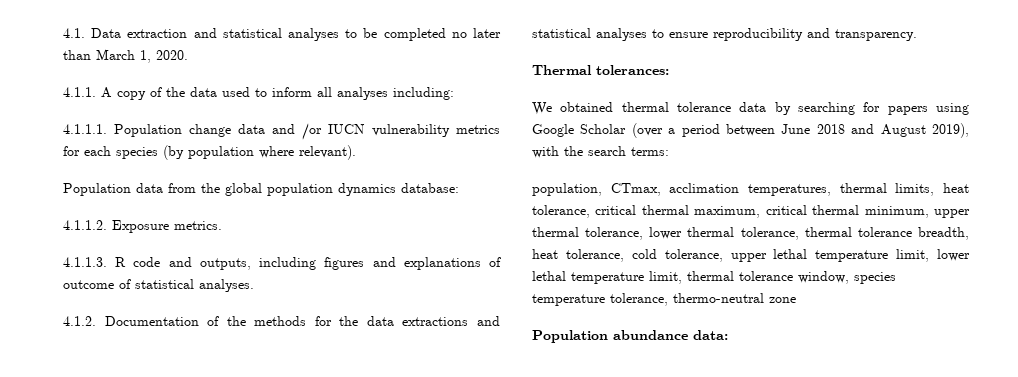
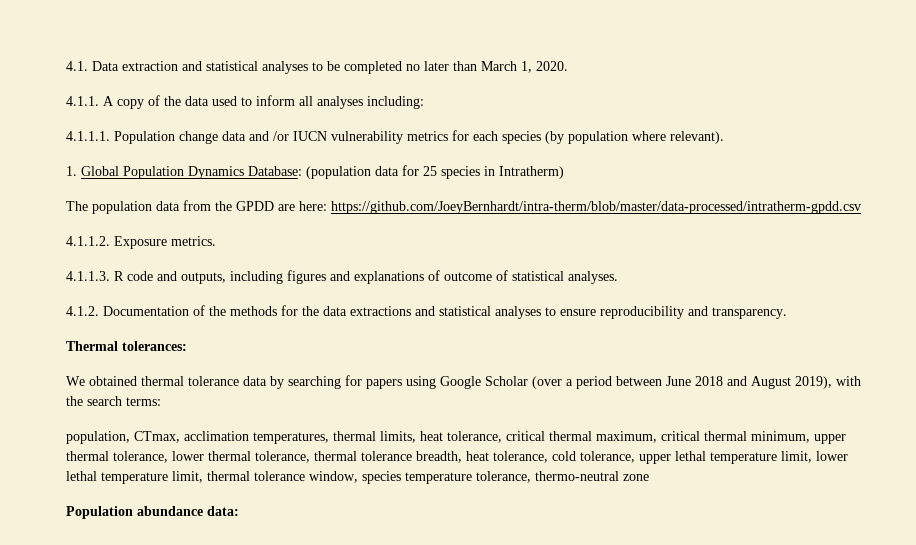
- Population data from the global population dynamics database:
+ 1. Global Population Dynamics Database: (population data for 25 species in Intratherm)
+ The population data from the GPDD are here: https://github.com/JoeyBernhardt/intra-therm/blob/master/data-processed/intratherm-gpdd.csv

